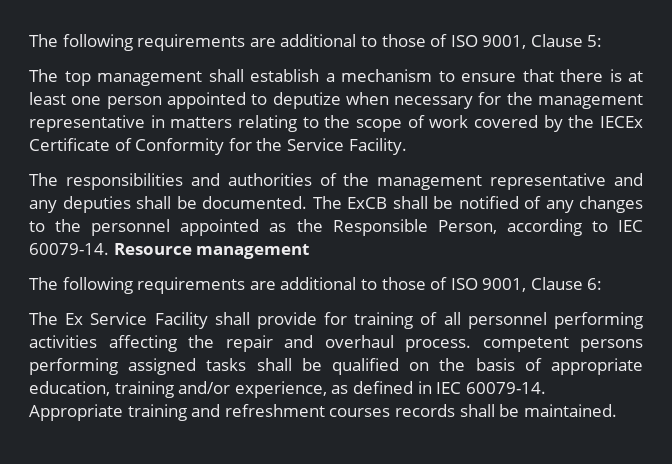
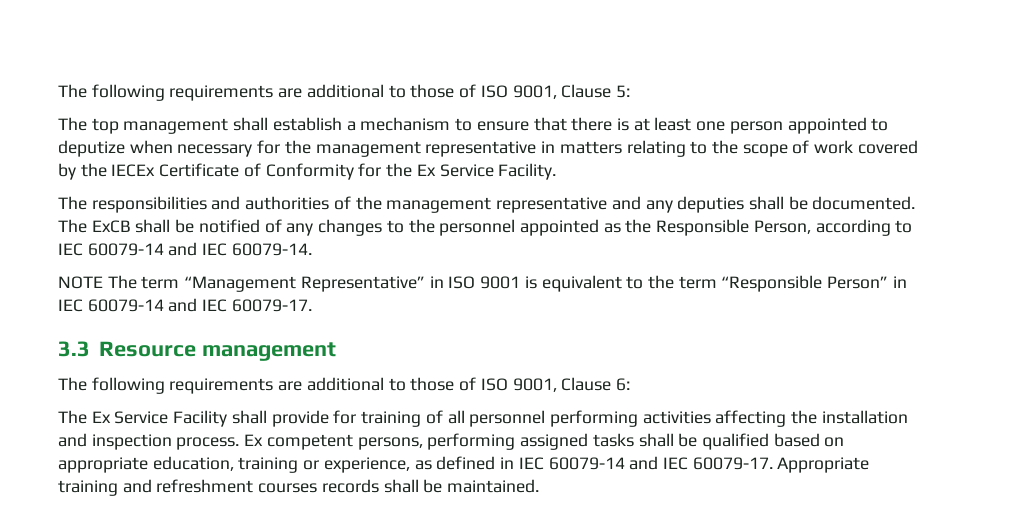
- The top management shall establish a mechanism to ensure that there is at least one person appointed to deputize when necessary for the management representative in matters relating to the scope of work covered by the IECEx Certificate of Conformity for the Service Facility.
+ The top management shall establish a mechanism to ensure that there is at least one person appointed to deputize when necessary for the management representative in matters relating to the scope of work covered by the IECEx Certificate of Conformity for the Ex Service Facility.
- The ExCB shall be notified of any changes to the personnel appointed as the Responsible Person, according to IEC 60079-14. Resource management
+ The ExCB shall be notified of any changes to the personnel appointed as the Responsible Person, according to IEC 60079-14 and IEC 60079-14.
+ NOTE The term “Management Representative” in ISO 9001 is equivalent to the term “Responsible Person” in IEC 60079-14 and IEC 60079-17.
+ 3.3 Resource management
- The Ex Service Facility shall provide for training of all personnel performing activities affecting the repair and overhaul process. competent persons performing assigned tasks shall be qualified on the basis of appropriate education, training and/or experience, as defined in IEC 60079-14.
+ The Ex Service Facility shall provide for training of all personnel performing activities affecting the installation and inspection process. Ex competent persons, performing assigned tasks shall be qualified based on appropriate education, training or experience, as defined in IEC 60079-14 and IEC 60079-17.

